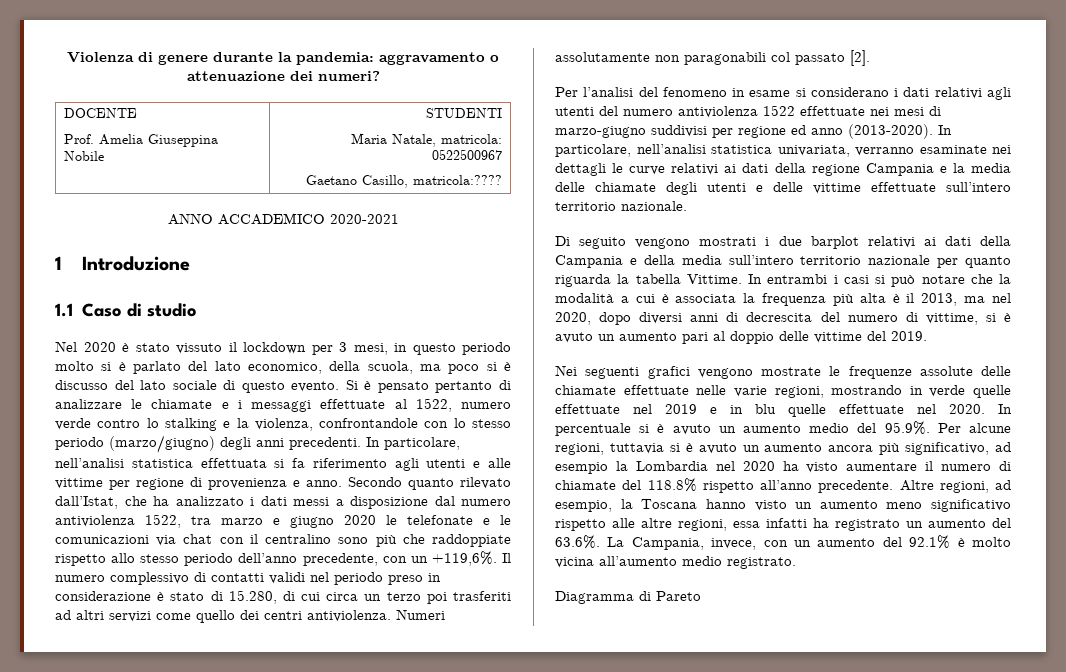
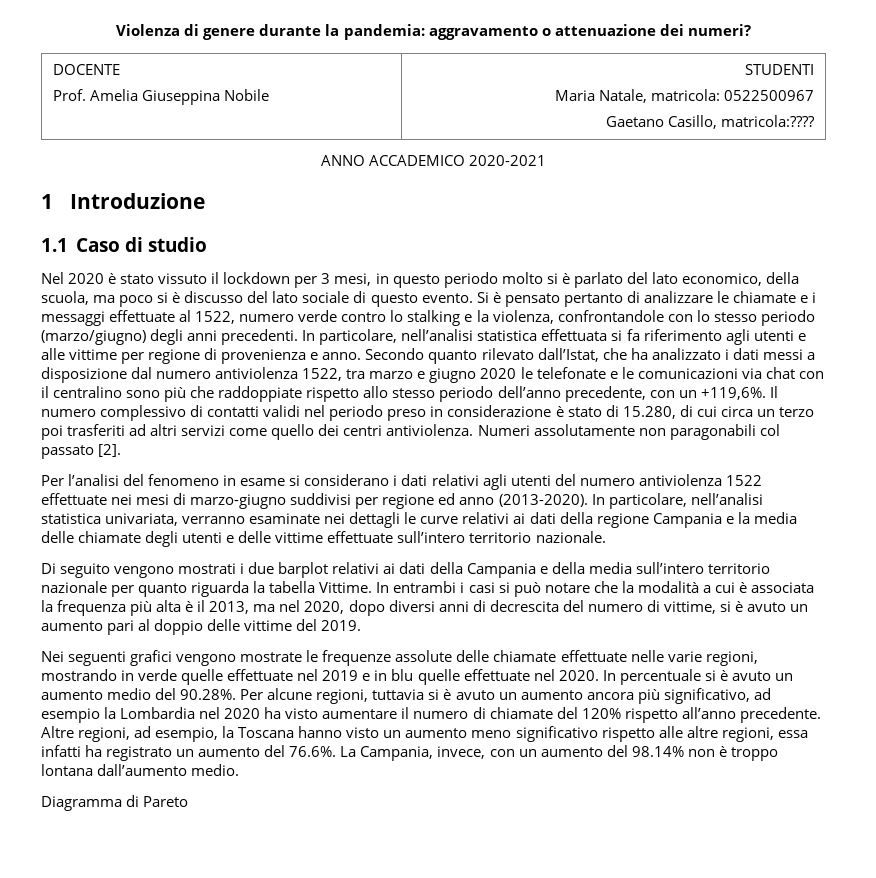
- In percentuale si è avuto un aumento medio del 95.9%. Per alcune regioni, tuttavia si è avuto un aumento ancora più significativo, ad esempio la Lombardia nel 2020 ha visto aumentare il numero di chiamate del 118.8% rispetto all’anno precedente.
+ In percentuale si è avuto un aumento medio del 90.28%. Per alcune regioni, tuttavia si è avuto un aumento ancora più significativo, ad esempio la Lombardia nel 2020 ha visto aumentare il numero di chiamate del 120% rispetto all’anno precedente.
- Altre regioni, ad esempio, la Toscana hanno visto un aumento meno significativo rispetto alle altre regioni, essa infatti ha registrato un aumento del 63.6%. La Campania, invece, con un aumento del 92.1% è molto vicina all’aumento medio registrato.
+ Altre regioni, ad esempio, la Toscana hanno visto un aumento meno significativo rispetto alle altre regioni, essa infatti ha registrato un aumento del 76.6%. La Campania, invece, con un aumento del 98.14% non è troppo lontana dall’aumento medio.

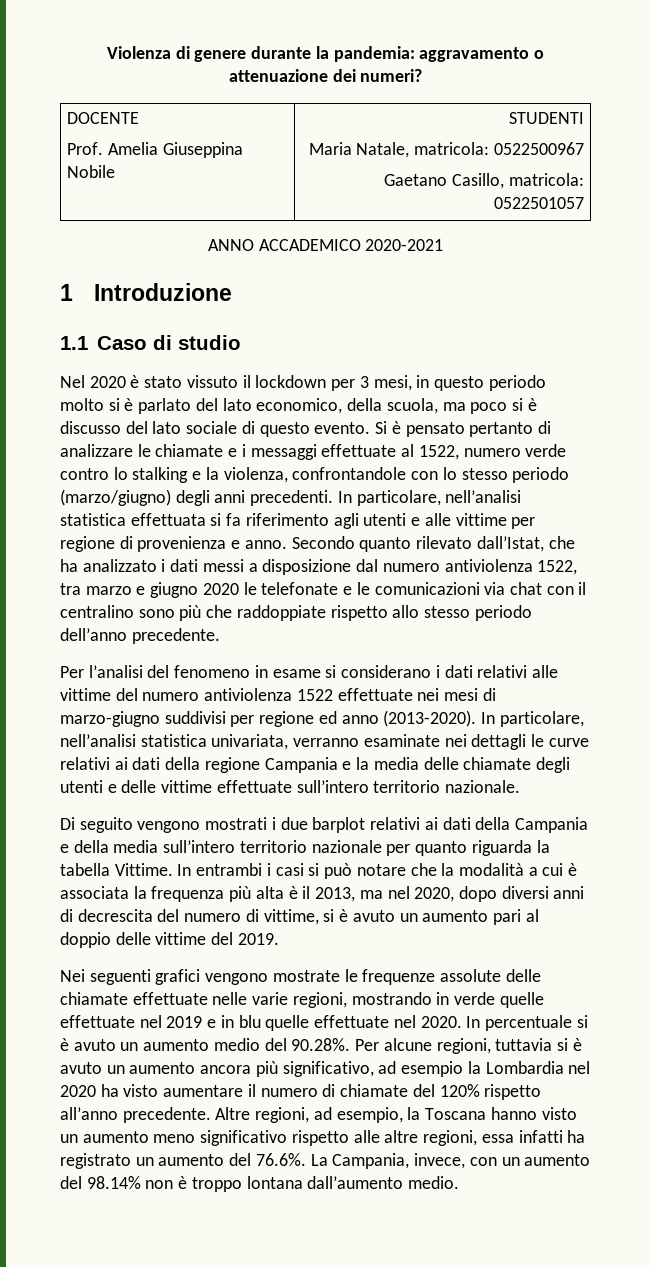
  DOCENTE
  Prof. Amelia Giuseppina Nobile | STUDENTI
  Maria Natale, matricola: 0522500967
- Gaetano Casillo, matricola:????
+ Gaetano Casillo, matricola: 0522501057
- Secondo quanto rilevato dall’Istat, che ha analizzato i dati messi a disposizione dal numero antiviolenza 1522, tra marzo e giugno 2020 le telefonate e le comunicazioni via chat con il centralino sono più che raddoppiate rispetto allo stesso periodo dell’anno precedente, con un +119,6%. Il numero complessivo di contatti validi nel periodo preso in considerazione è stato di 15.280, di cui circa un terzo poi trasferiti ad altri servizi come quello dei centri antiviolenza. Numeri assolutamente non paragonabili col passato [2].
+ Secondo quanto rilevato dall’Istat, che ha analizzato i dati messi a disposizione dal numero antiviolenza 1522, tra marzo e giugno 2020 le telefonate e le comunicazioni via chat con il centralino sono più che raddoppiate rispetto allo stesso periodo dell’anno precedente.
- Per l’analisi del fenomeno in esame si considerano i dati relativi agli utenti del numero antiviolenza 1522 effettuate nei mesi di marzo-giugno suddivisi per regione ed anno (2013-2020).
+ Per l’analisi del fenomeno in esame si considerano i dati relativi alle vittime del numero antiviolenza 1522 effettuate nei mesi di marzo-giugno suddivisi per regione ed anno (2013-2020).
- Diagramma di Pareto

